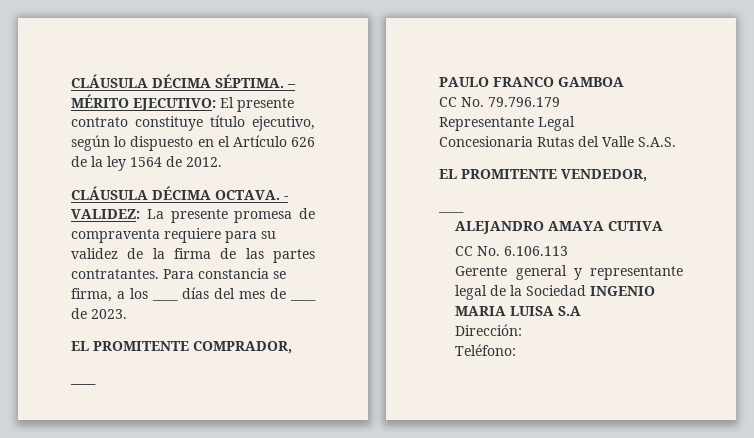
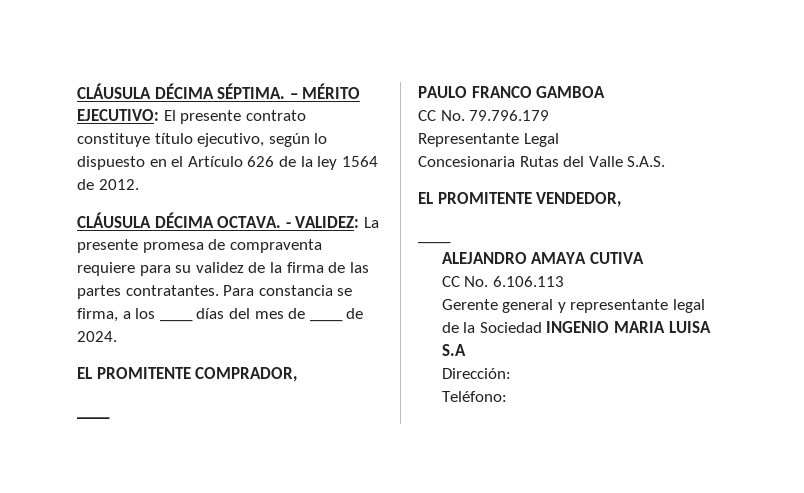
- Para constancia se firma, a los ____ días del mes de ____ de 2023.
+ Para constancia se firma, a los ____ días del mes de ____ de 2024.

